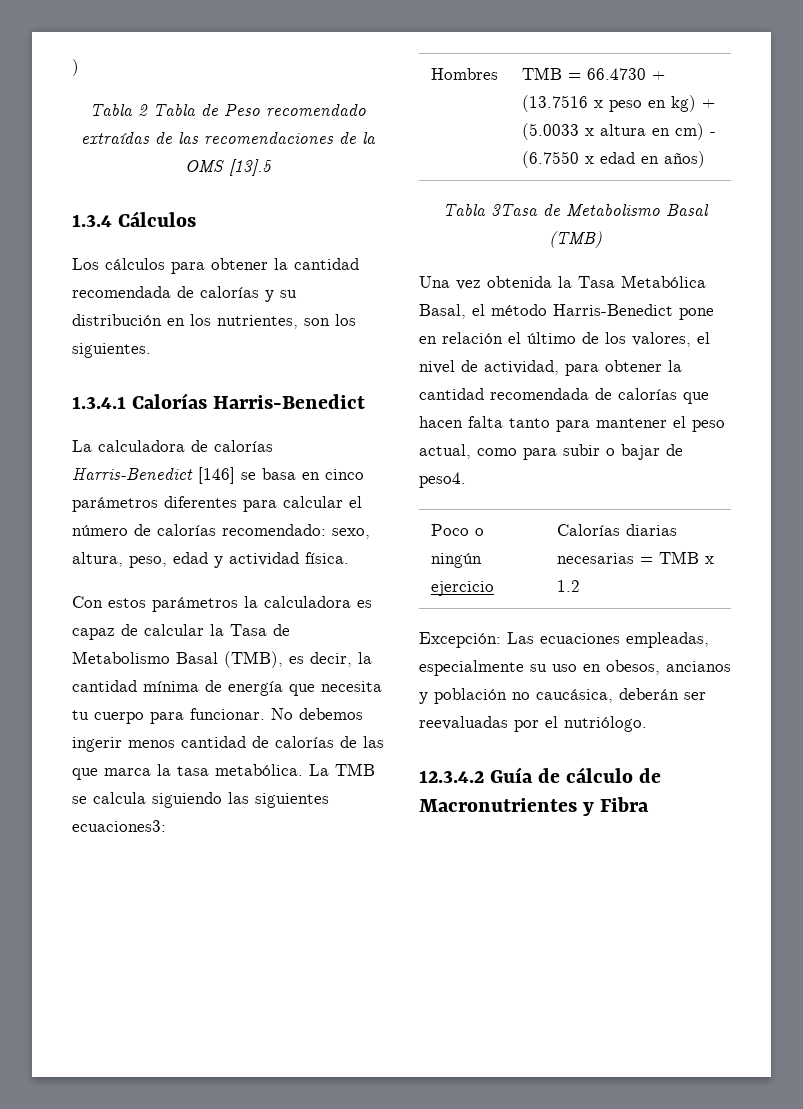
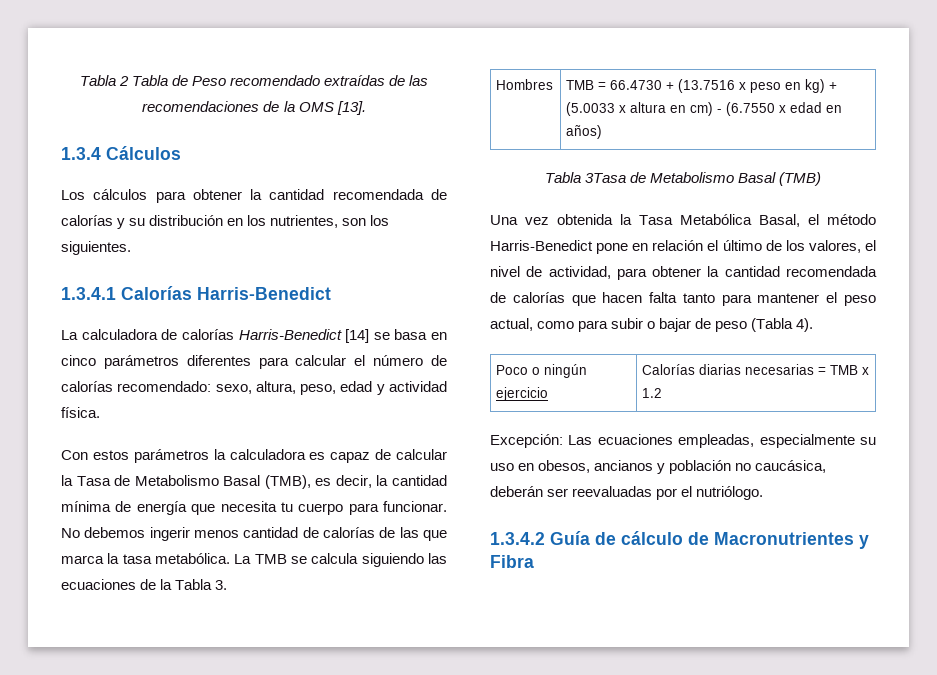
- )
- Tabla 2 Tabla de Peso recomendado extraídas de las recomendaciones de la OMS [13].5
+ Tabla 2 Tabla de Peso recomendado extraídas de las recomendaciones de la OMS [13].
- La calculadora de calorías Harris-Benedict [146] se basa en cinco parámetros diferentes para calcular el número de calorías recomendado: sexo, altura, peso, edad y actividad física.
+ La calculadora de calorías Harris-Benedict [14] se basa en cinco parámetros diferentes para calcular el número de calorías recomendado: sexo, altura, peso, edad y actividad física.
- La TMB se calcula siguiendo las siguientes ecuaciones3:
+ La TMB se calcula siguiendo las ecuaciones de la Tabla 3.
- Una vez obtenida la Tasa Metabólica Basal, el método Harris-Benedict pone en relación el último de los valores, el nivel de actividad, para obtener la cantidad recomendada de calorías que hacen falta tanto para mantener el peso actual, como para subir o bajar de peso4.
+ Una vez obtenida la Tasa Metabólica Basal, el método Harris-Benedict pone en relación el último de los valores, el nivel de actividad, para obtener la cantidad recomendada de calorías que hacen falta tanto para mantener el peso actual, como para subir o bajar de peso (Tabla 4).
- 12.3.4.2 Guía de cálculo de Macronutrientes y Fibra
+ 1.3.4.2 Guía de cálculo de Macronutrientes y Fibra

